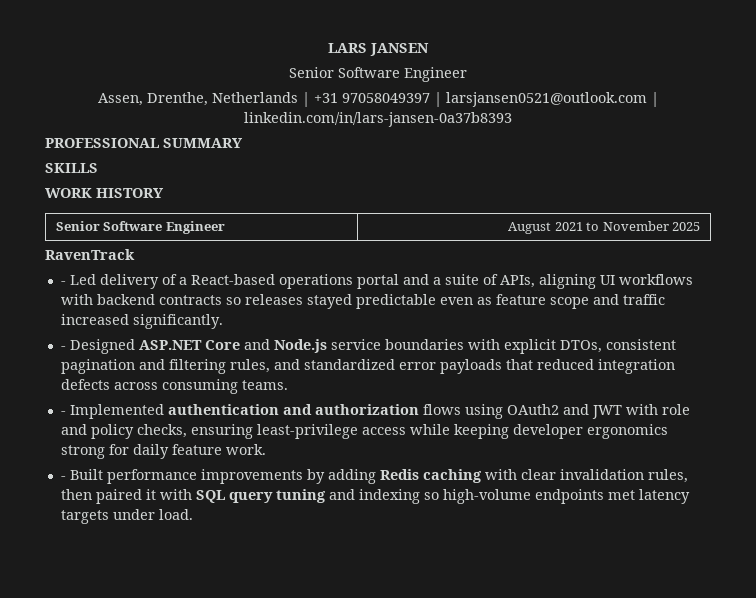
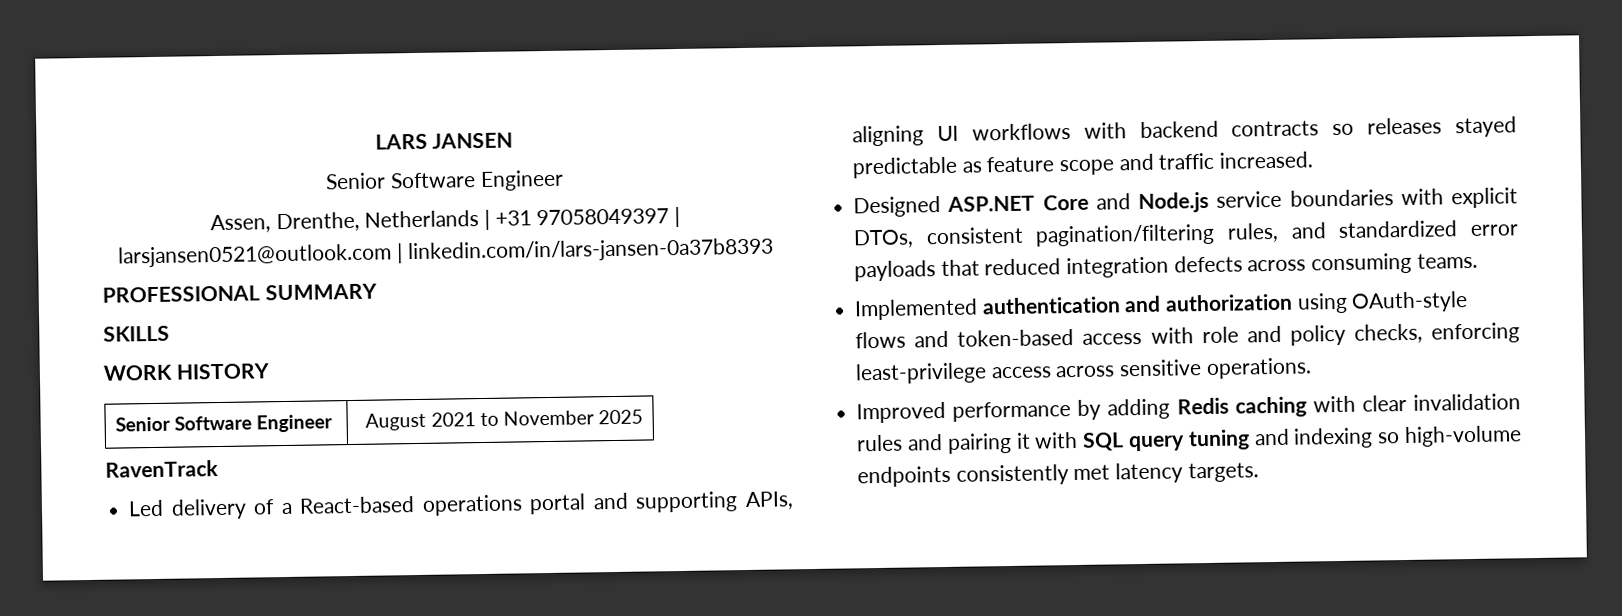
- - Led delivery of a React-based operations portal and a suite of APIs, aligning UI workflows with backend contracts so releases stayed predictable even as feature scope and traffic increased significantly.
- - Designed ASP.NET Core and Node.js service boundaries with explicit DTOs, consistent pagination and filtering rules, and standardized error payloads that reduced integration defects across consuming teams.
+ Led delivery of a React-based operations portal and supporting APIs, aligning UI workflows with backend contracts so releases stayed predictable as feature scope and traffic increased.
+ Designed ASP.NET Core and Node.js service boundaries with explicit DTOs, consistent pagination/filtering rules, and standardized error payloads that reduced integration defects across consuming teams.
- - Implemented authentication and authorization flows using OAuth2 and JWT with role and policy checks, ensuring least-privilege access while keeping developer ergonomics strong for daily feature work.
- - Built performance improvements by adding Redis caching with clear invalidation rules, then paired it with SQL query tuning and indexing so high-volume endpoints met latency targets under load.
+ Implemented authentication and authorization using OAuth-style flows and token-based access with role and policy checks, enforcing least-privilege access across sensitive operations.
+ Improved performance by adding Redis caching with clear invalidation rules and pairing it with SQL query tuning and indexing so high-volume endpoints consistently met latency targets.

